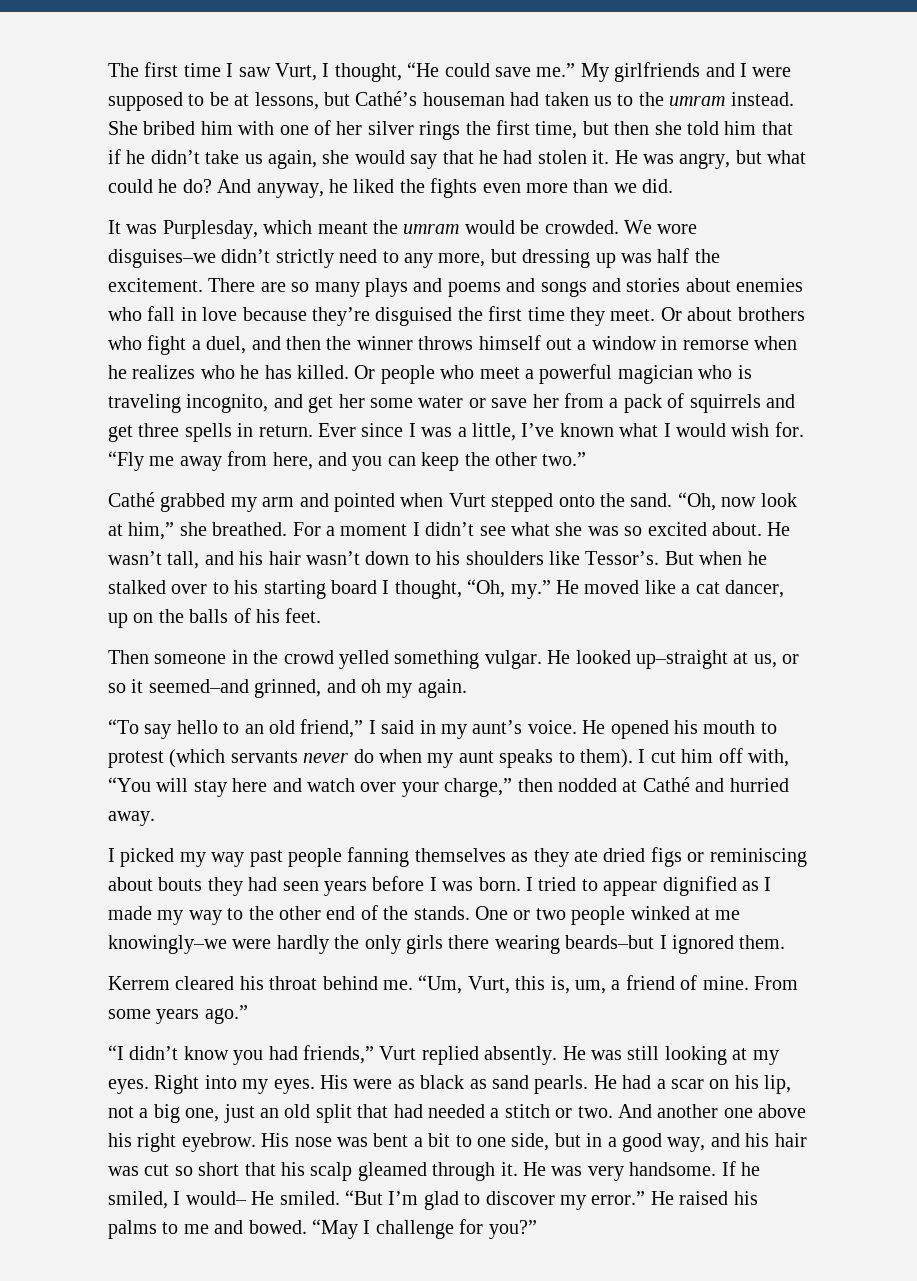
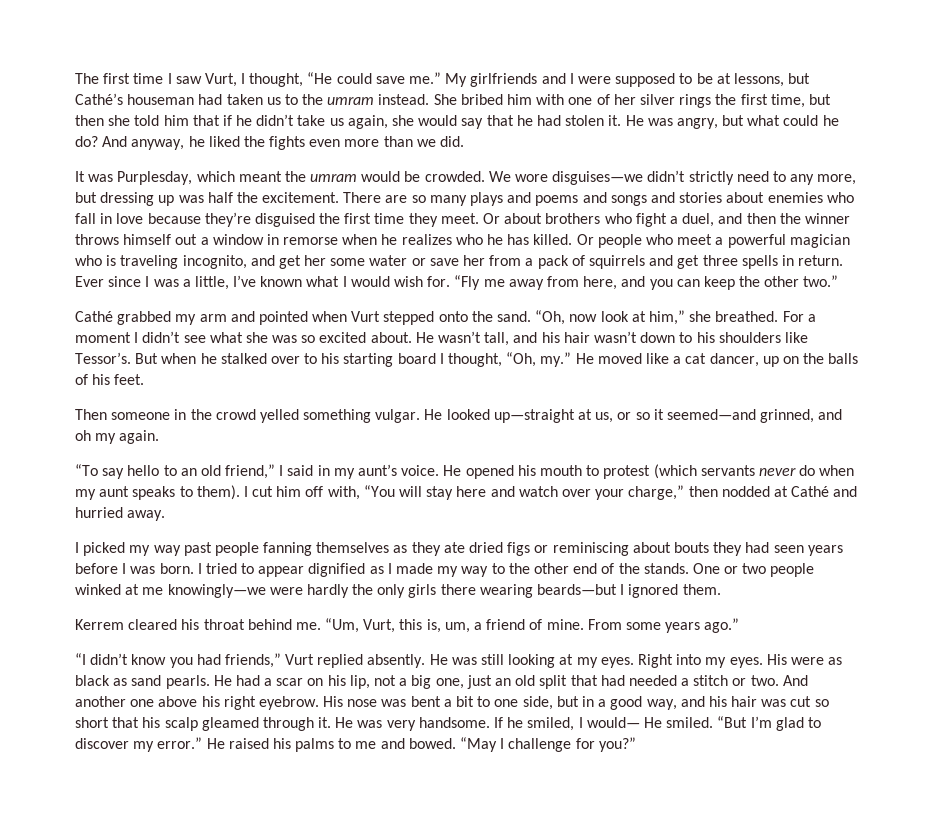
- We wore disguises–we didn’t strictly need to any more, but dressing up was half the excitement.
+ We wore disguises—we didn’t strictly need to any more, but dressing up was half the excitement.
- He looked up–straight at us, or so it seemed–and grinned, and oh my again.
+ He looked up—straight at us, or so it seemed—and grinned, and oh my again.
- One or two people winked at me knowingly–we were hardly the only girls there wearing beards–but I ignored them.
+ One or two people winked at me knowingly—we were hardly the only girls there wearing beards—but I ignored them.
- If he smiled, I would– He smiled.
+ If he smiled, I would— He smiled.

